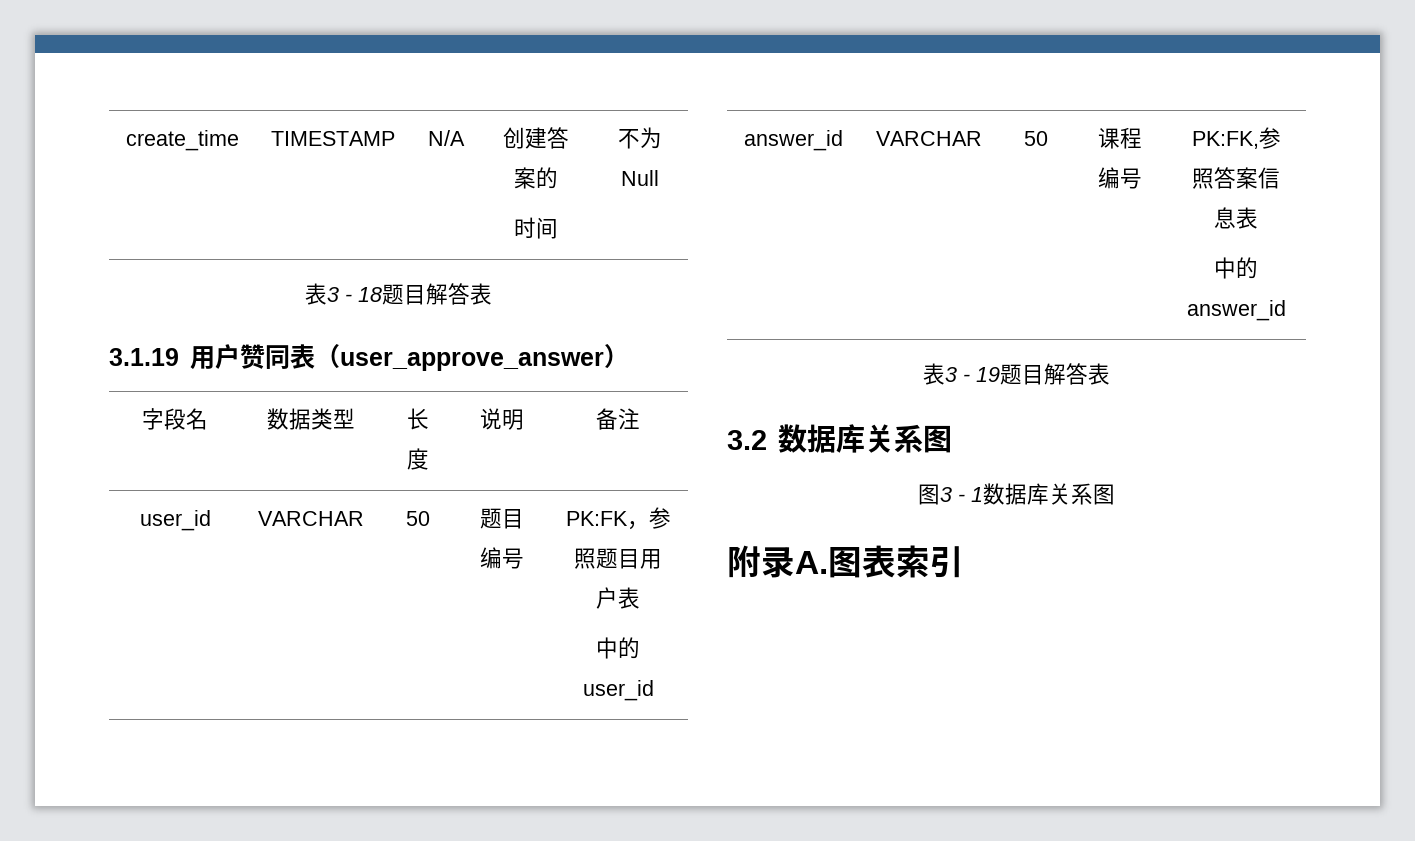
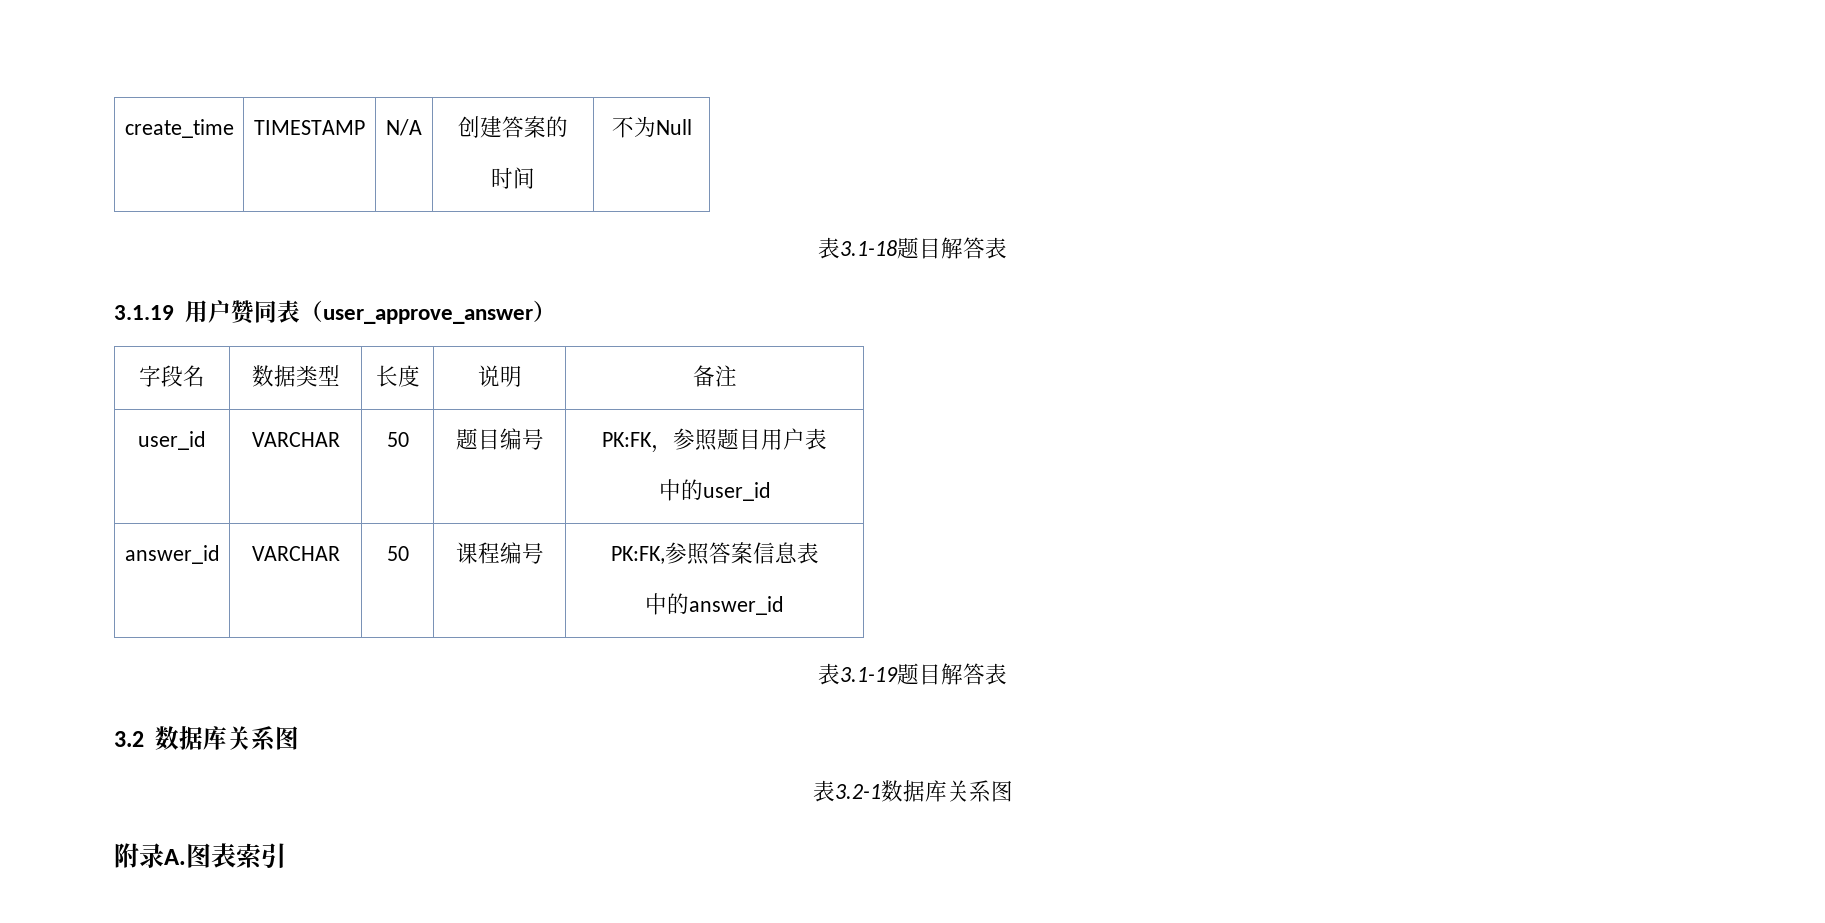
- 表3 - 18题目解答表
+ 表3.1-18题目解答表
- 表3 - 19题目解答表
+ 表3.1-19题目解答表
- 图3 - 1数据库关系图
+ 表3.2-1数据库关系图

